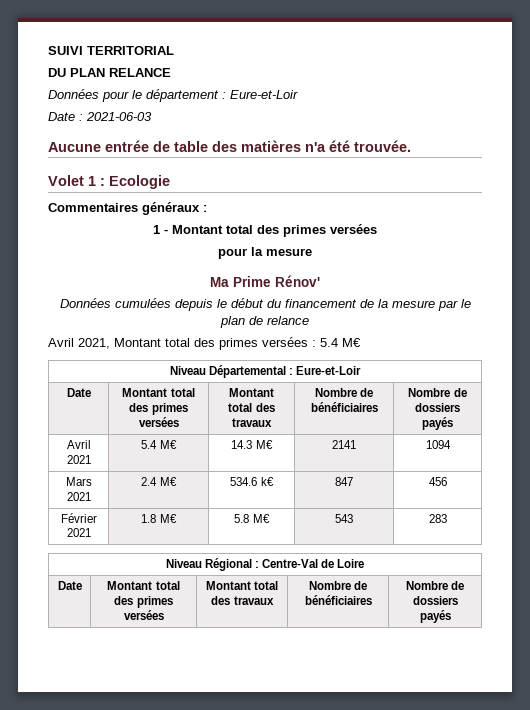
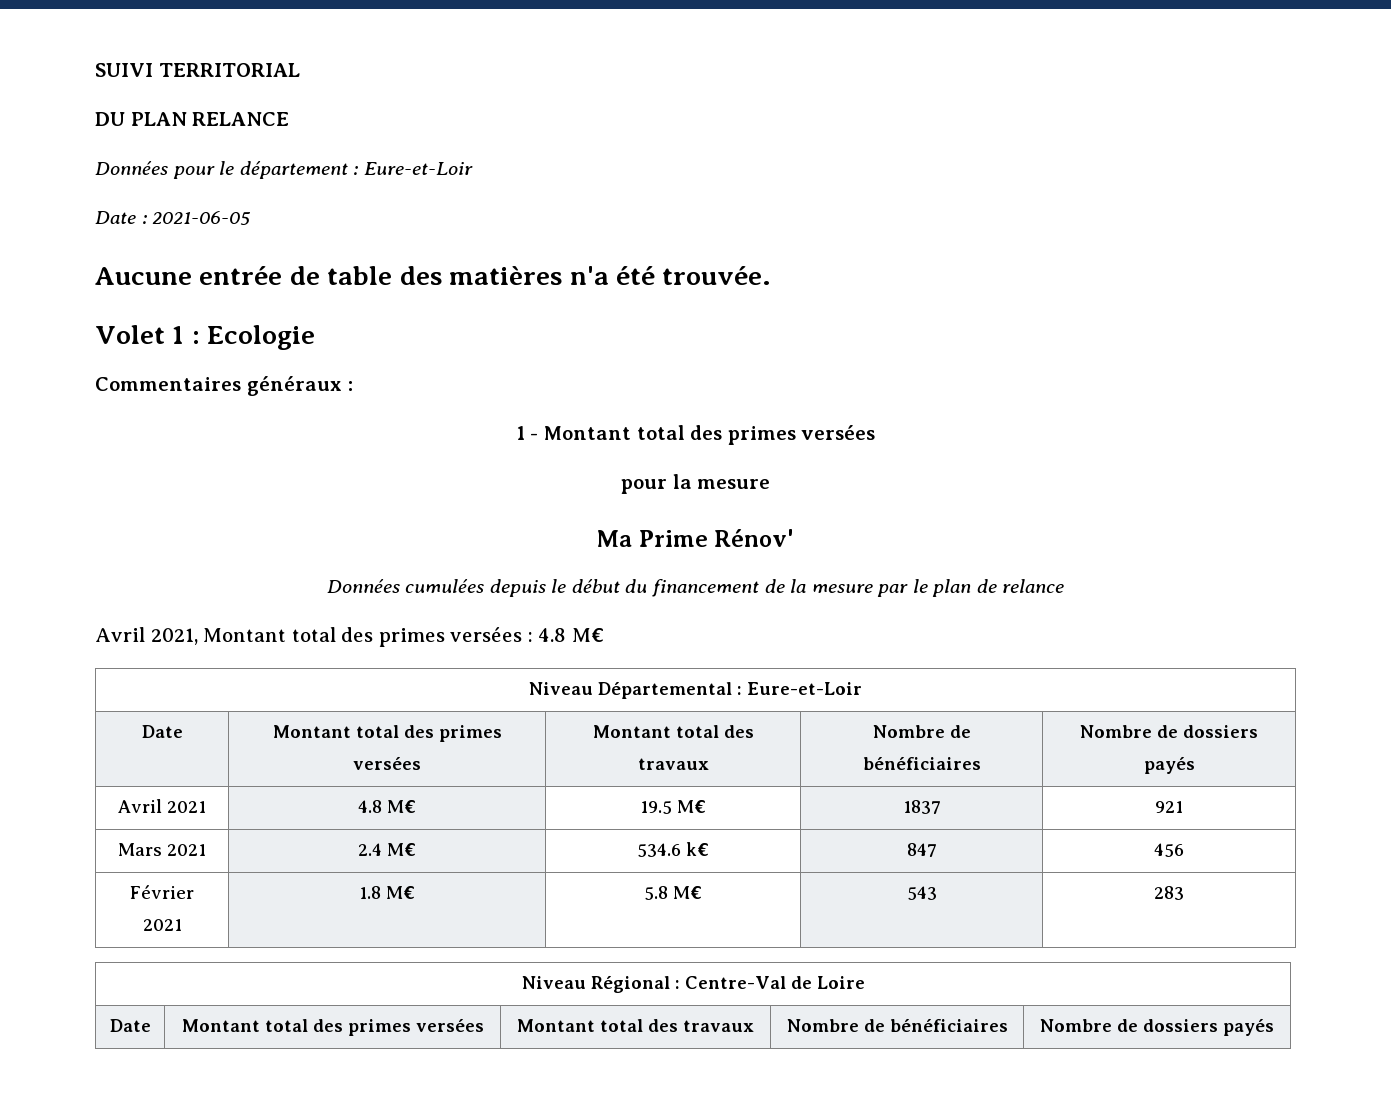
- Date : 2021-06-03
+ Date : 2021-06-05
- Avril 2021, Montant total des primes versées : 5.4 M€
+ Avril 2021, Montant total des primes versées : 4.8 M€
- Avril 2021 | 5.4 M€ | 14.3 M€ | 2141 | 1094
+ Avril 2021 | 4.8 M€ | 19.5 M€ | 1837 | 921

